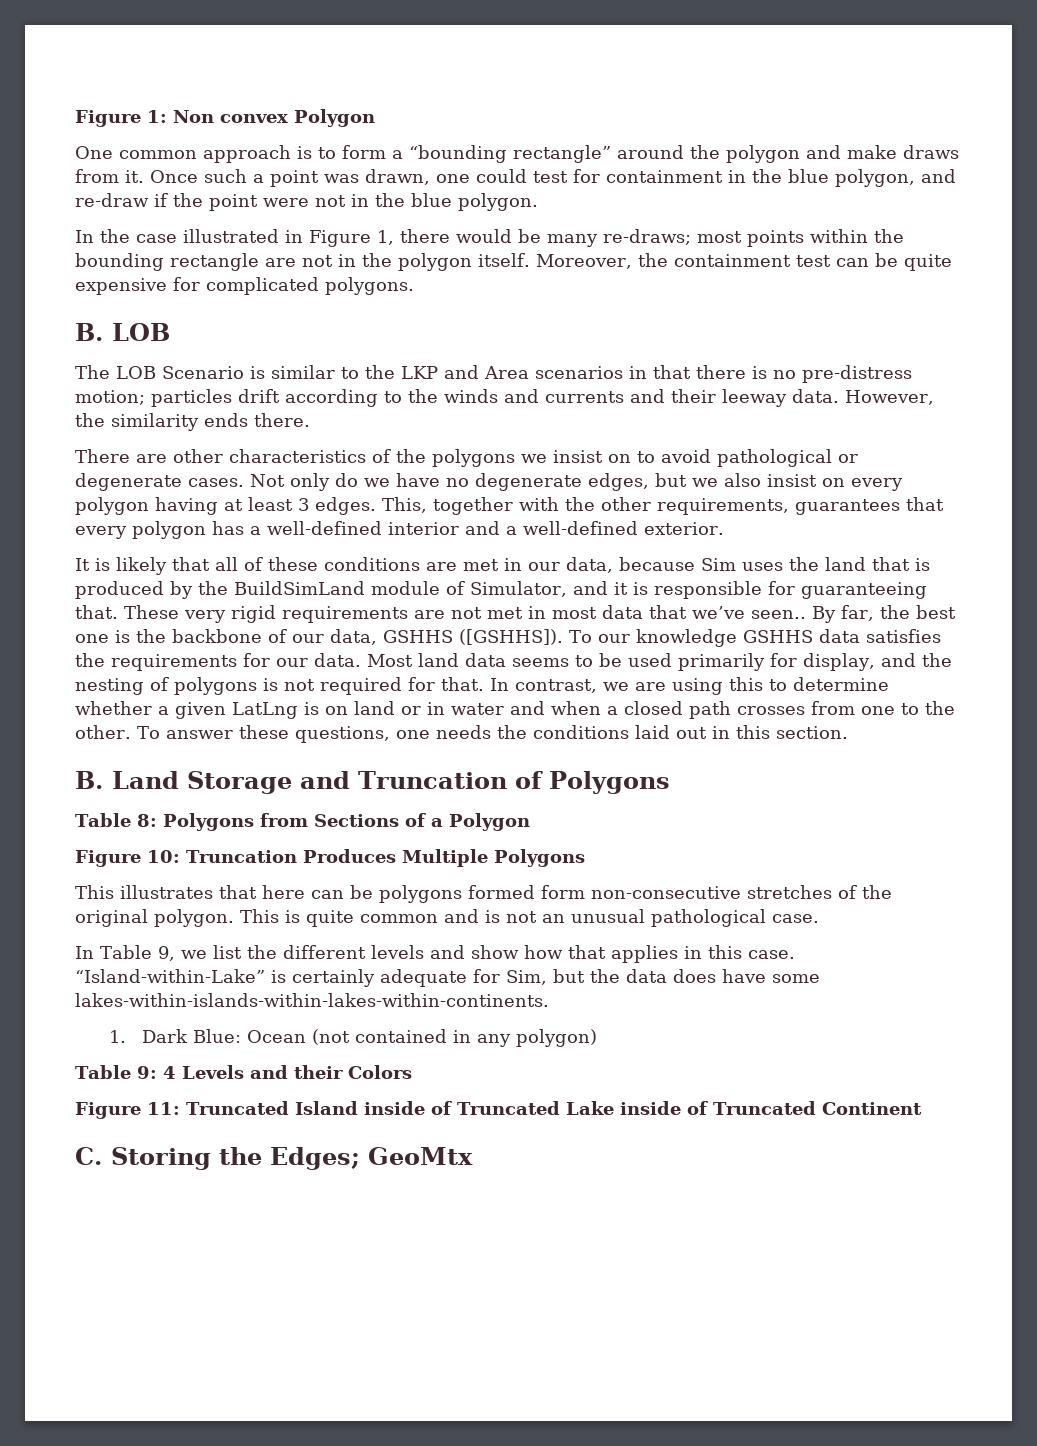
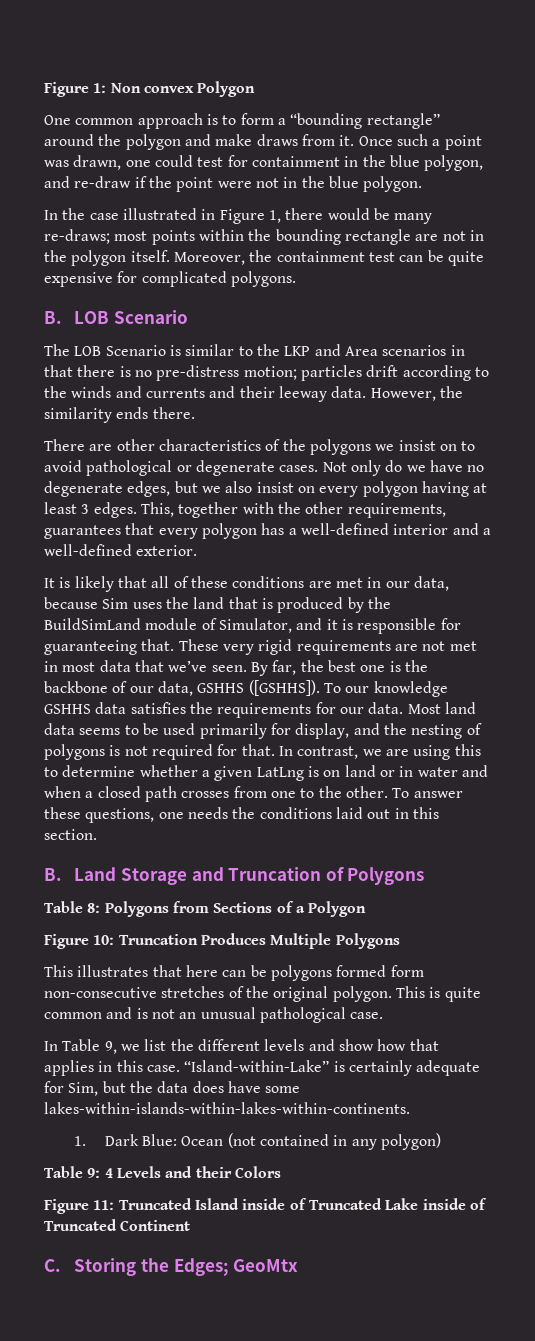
- B. LOB
+ B. LOB Scenario
- These very rigid requirements are not met in most data that we’ve seen..
+ These very rigid requirements are not met in most data that we’ve seen.

